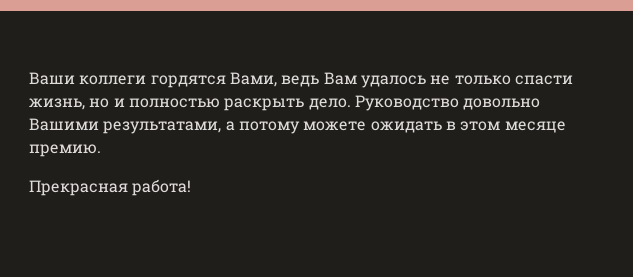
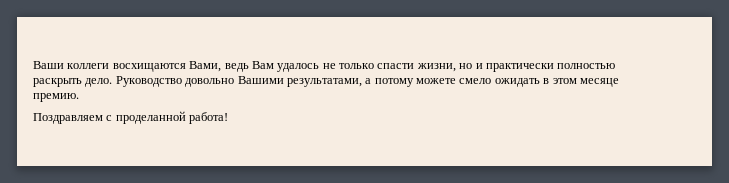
- Ваши коллеги гордятся Вами, ведь Вам удалось не только спасти жизнь, но и полностью раскрыть дело.
+ Ваши коллеги восхищаются Вами, ведь Вам удалось не только спасти жизни, но и практически полностью раскрыть дело.
- Руководство довольно Вашими результатами, а потому можете ожидать в этом месяце премию.
+ Руководство довольно Вашими результатами, а потому можете смело ожидать в этом месяце премию.
- Прекрасная работа!
+ Поздравляем с проделанной работа!

